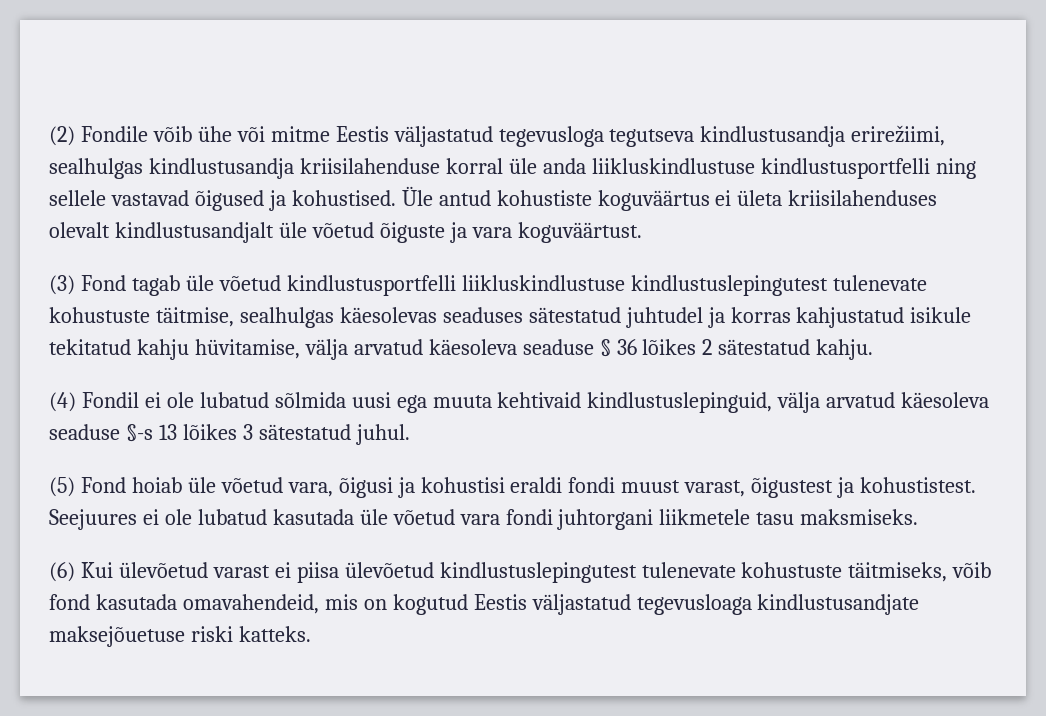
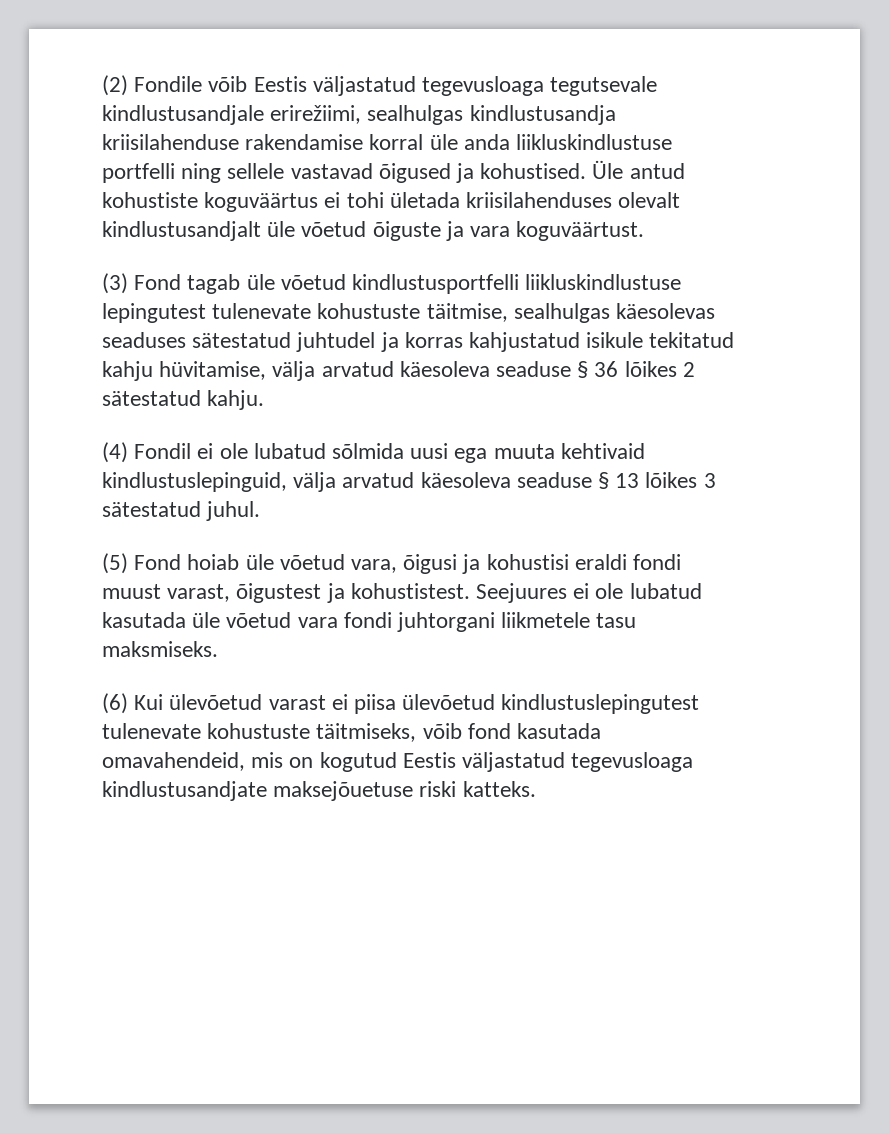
- (2) Fondile võib ühe või mitme Eestis väljastatud tegevusloga tegutseva kindlustusandja erirežiimi, sealhulgas kindlustusandja kriisilahenduse korral üle anda liikluskindlustuse kindlustusportfelli ning sellele vastavad õigused ja kohustised.
+ (2) Fondile võib Eestis väljastatud tegevusloaga tegutsevale kindlustusandjale erirežiimi, sealhulgas kindlustusandja kriisilahenduse rakendamise korral üle anda liikluskindlustuse portfelli ning sellele vastavad õigused ja kohustised.
- Üle antud kohustiste koguväärtus ei ületa kriisilahenduses olevalt kindlustusandjalt üle võetud õiguste ja vara koguväärtust.
+ Üle antud kohustiste koguväärtus ei tohi ületada kriisilahenduses olevalt kindlustusandjalt üle võetud õiguste ja vara koguväärtust.
- (3) Fond tagab üle võetud kindlustusportfelli liikluskindlustuse kindlustuslepingutest tulenevate kohustuste täitmise, sealhulgas käesolevas seaduses sätestatud juhtudel ja korras kahjustatud isikule tekitatud kahju hüvitamise, välja arvatud käesoleva seaduse § 36 lõikes 2 sätestatud kahju.
+ (3) Fond tagab üle võetud kindlustusportfelli liikluskindlustuse lepingutest tulenevate kohustuste täitmise, sealhulgas käesolevas seaduses sätestatud juhtudel ja korras kahjustatud isikule tekitatud kahju hüvitamise, välja arvatud käesoleva seaduse § 36 lõikes 2 sätestatud kahju.
- (4) Fondil ei ole lubatud sõlmida uusi ega muuta kehtivaid kindlustuslepinguid, välja arvatud käesoleva seaduse §-s 13 lõikes 3 sätestatud juhul.
+ (4) Fondil ei ole lubatud sõlmida uusi ega muuta kehtivaid kindlustuslepinguid, välja arvatud käesoleva seaduse § 13 lõikes 3 sätestatud juhul.

